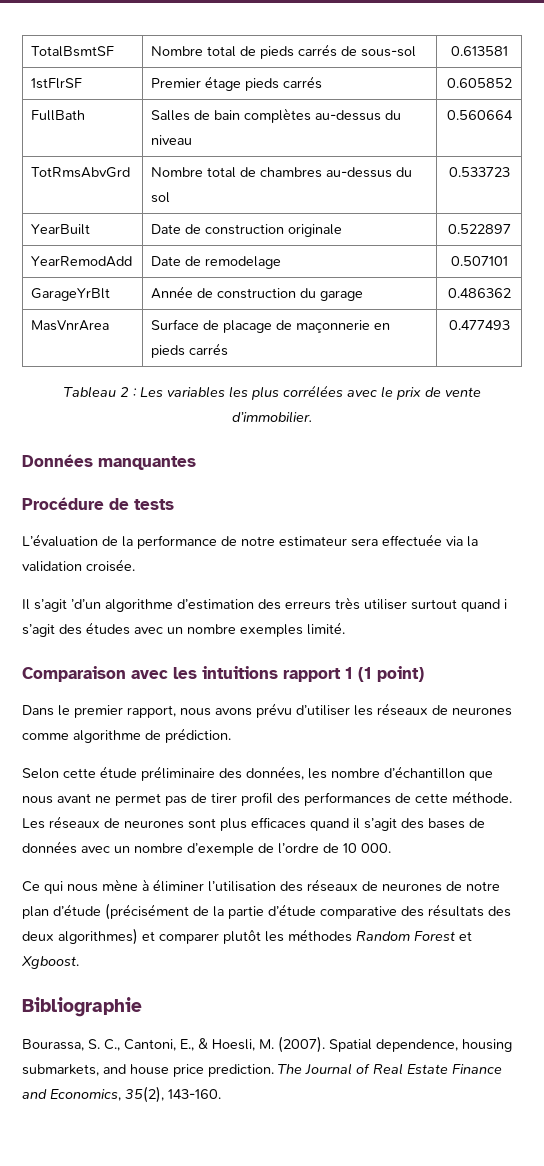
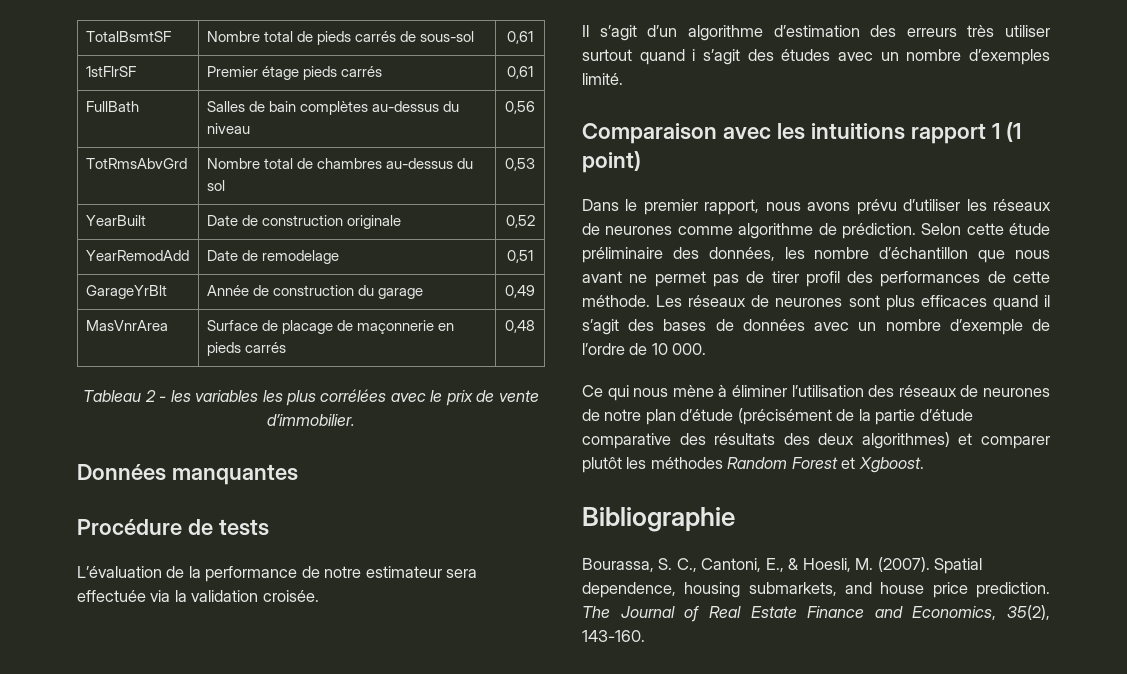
- TotalBsmtSF | Nombre total de pieds carrés de sous-sol | 0.613581
+ TotalBsmtSF | Nombre total de pieds carrés de sous-sol | 0,61
- 1stFlrSF | Premier étage pieds carrés | 0.605852
+ 1stFlrSF | Premier étage pieds carrés | 0,61
- FullBath | Salles de bain complètes au-dessus du niveau | 0.560664
+ FullBath | Salles de bain complètes au-dessus du niveau | 0,56
- TotRmsAbvGrd | Nombre total de chambres au-dessus du sol | 0.533723
+ TotRmsAbvGrd | Nombre total de chambres au-dessus du sol | 0,53
- YearBuilt | Date de construction originale | 0.522897
+ YearBuilt | Date de construction originale | 0,52
- YearRemodAdd | Date de remodelage | 0.507101
+ YearRemodAdd | Date de remodelage | 0,51
- GarageYrBlt | Année de construction du garage | 0.486362
+ GarageYrBlt | Année de construction du garage | 0,49
- MasVnrArea | Surface de placage de maçonnerie en pieds carrés | 0.477493
+ MasVnrArea | Surface de placage de maçonnerie en pieds carrés | 0,48
- Tableau 2 : Les variables les plus corrélées avec le prix de vente d’immobilier.
+ Tableau 2 - les variables les plus corrélées avec le prix de vente d’immobilier.
- Il s’agit ’d’un algorithme d’estimation des erreurs très utiliser surtout quand i s’agit des études avec un nombre exemples limité.
+ Il s’agit d’un algorithme d’estimation des erreurs très utiliser surtout quand i s’agit des études avec un nombre d’exemples limité.
- Dans le premier rapport, nous avons prévu d’utiliser les réseaux de neurones comme algorithme de prédiction.
- Selon cette étude préliminaire des données, les nombre d’échantillon que nous avant ne permet pas de tirer profil des performances de cette méthode.
+ Dans le premier rapport, nous avons prévu d’utiliser les réseaux de neurones comme algorithme de prédiction. Selon cette étude préliminaire des données, les nombre d’échantillon que nous avant ne permet pas de tirer profil des performances de cette méthode.

